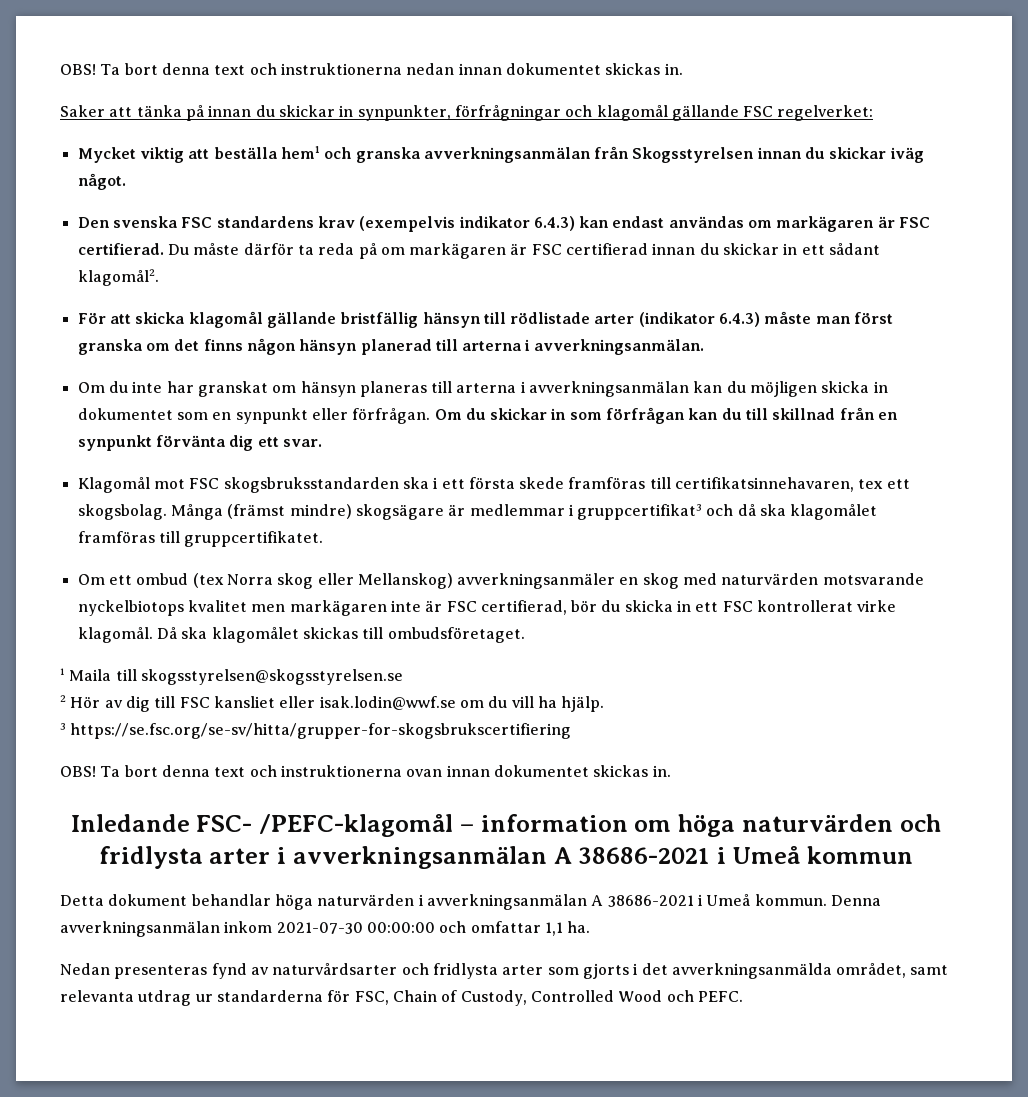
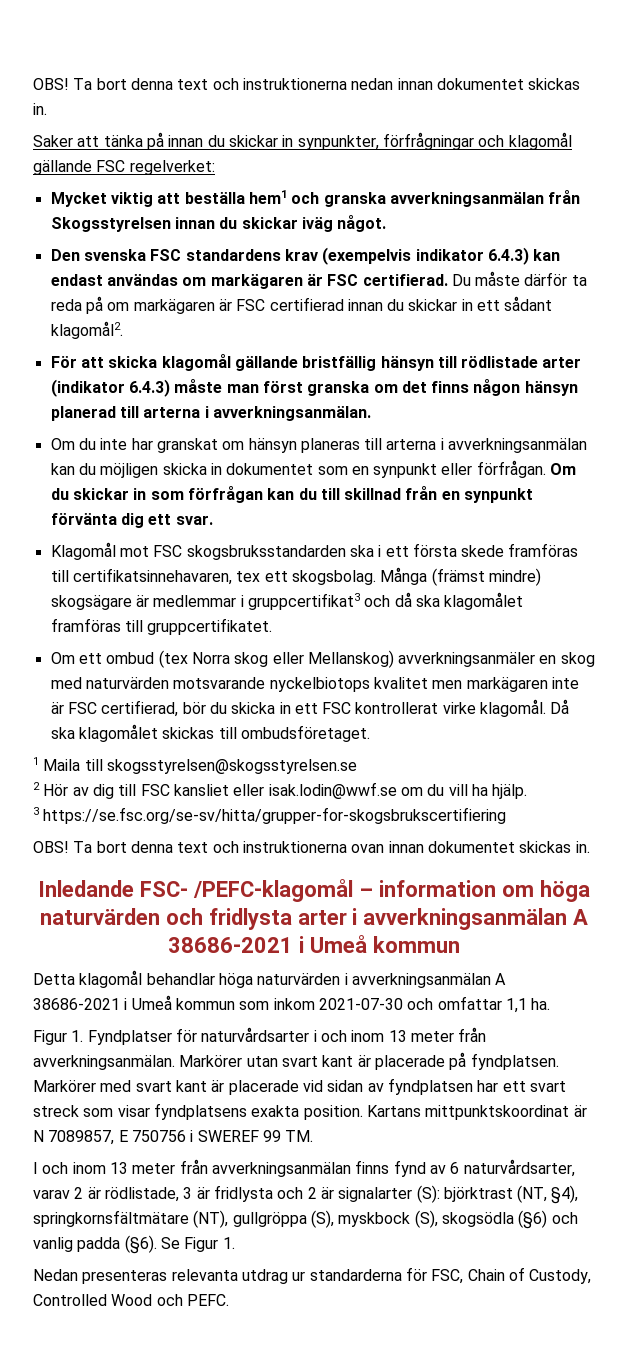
- Detta dokument behandlar höga naturvärden i avverkningsanmälan A 38686-2021 i Umeå kommun. Denna avverkningsanmälan inkom 2021-07-30 00:00:00 och omfattar 1,1 ha.
+ Detta klagomål behandlar höga naturvärden i avverkningsanmälan A 38686-2021 i Umeå kommun som inkom 2021-07-30 och omfattar 1,1 ha.
- Nedan presenteras fynd av naturvårdsarter och fridlysta arter som gjorts i det avverkningsanmälda området, samt relevanta utdrag ur standarderna för FSC, Chain of Custody, Controlled Wood och PEFC.
+ Figur 1. Fyndplatser för naturvårdsarter i och inom 13 meter från avverkningsanmälan. Markörer utan svart kant är placerade på fyndplatsen. Markörer med svart kant är placerade vid sidan av fyndplatsen har ett svart streck som visar fyndplatsens exakta position. Kartans mittpunktskoordinat är N 7089857, E 750756 i SWEREF 99 TM.
+ I och inom 13 meter från avverkningsanmälan finns fynd av 6 naturvårdsarter, varav 2 är rödlistade, 3 är fridlysta och 2 är signalarter (S): björktrast (NT, §4), springkornsfältmätare (NT), gullgröppa (S), myskbock (S), skogsödla (§6) och vanlig padda (§6). Se Figur 1.
+ Nedan presenteras relevanta utdrag ur standarderna för FSC, Chain of Custody, Controlled Wood och PEFC.

